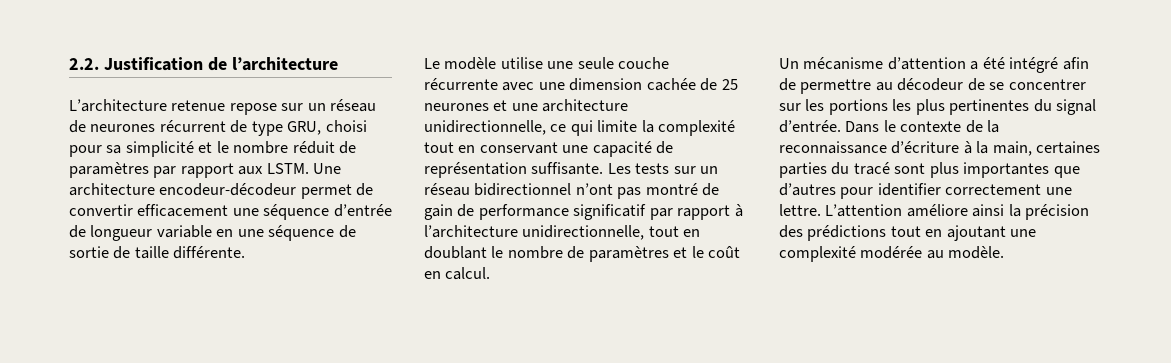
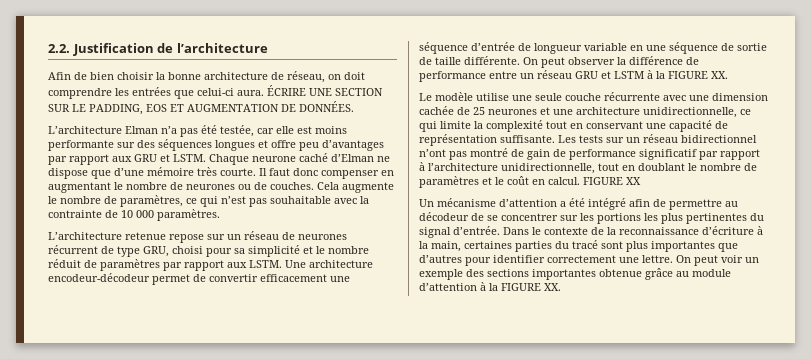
+ Afin de bien choisir la bonne architecture de réseau, on doit comprendre les entrées que celui-ci aura. ÉCRIRE UNE SECTION SUR LE PADDING, EOS ET AUGMENTATION DE DONNÉES.
+ L’architecture Elman n’a pas été testée, car elle est moins performante sur des séquences longues et offre peu d’avantages par rapport aux GRU et LSTM. Chaque neurone caché d’Elman ne dispose que d’une mémoire très courte. Il faut donc compenser en augmentant le nombre de neurones ou de couches. Cela augmente le nombre de paramètres, ce qui n’est pas souhaitable avec la contrainte de 10 000 paramètres.
+ On peut observer la différence de performance entre un réseau GRU et LSTM à la FIGURE XX.
+ FIGURE XX
- L’attention améliore ainsi la précision des prédictions tout en ajoutant une complexité modérée au modèle.
+ On peut voir un exemple des sections importantes obtenue grâce au module d’attention à la FIGURE XX.

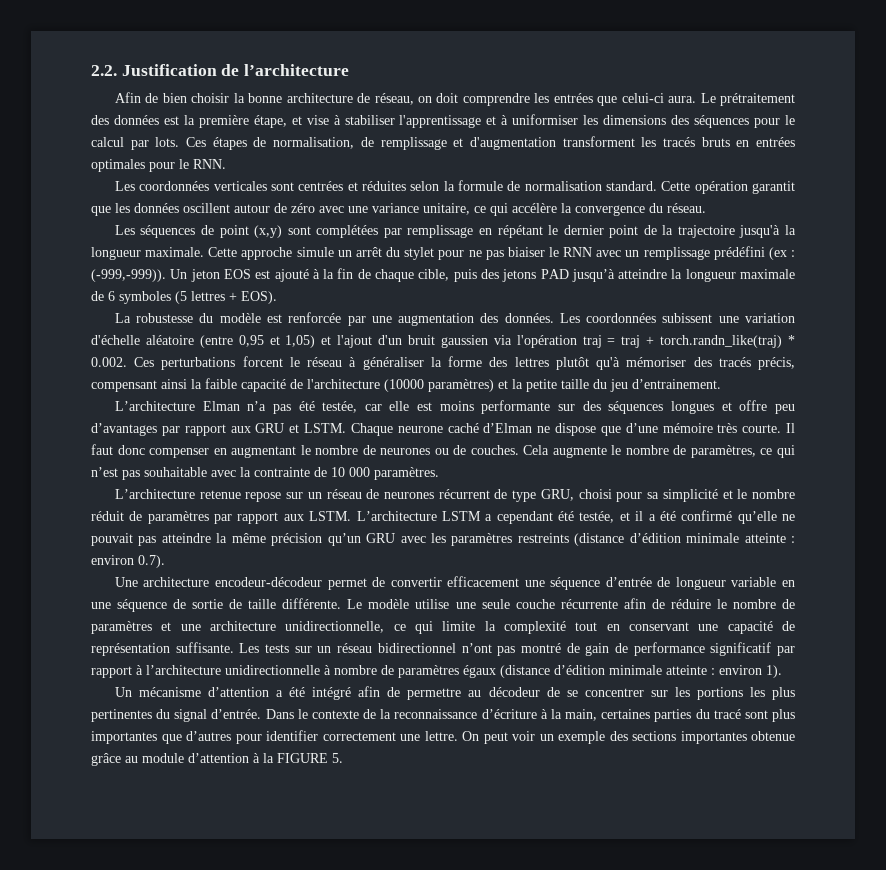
- ÉCRIRE UNE SECTION SUR LE PADDING, EOS ET AUGMENTATION DE DONNÉES.
+ Le prétraitement des données est la première étape, et vise à stabiliser l'apprentissage et à uniformiser les dimensions des séquences pour le calcul par lots. Ces étapes de normalisation, de remplissage et d'augmentation transforment les tracés bruts en entrées optimales pour le RNN.
+ Les coordonnées verticales sont centrées et réduites selon la formule de normalisation standard. Cette opération garantit que les données oscillent autour de zéro avec une variance unitaire, ce qui accélère la convergence du réseau.
+ Les séquences de point (x,y) sont complétées par remplissage en répétant le dernier point de la trajectoire jusqu'à la longueur maximale. Cette approche simule un arrêt du stylet pour ne pas biaiser le RNN avec un remplissage prédéfini (ex : (-999,-999)). Un jeton EOS est ajouté à la fin de chaque cible, puis des jetons PAD jusqu’à atteindre la longueur maximale de 6 symboles (5 lettres + EOS).
+ La robustesse du modèle est renforcée par une augmentation des données. Les coordonnées subissent une variation d'échelle aléatoire (entre 0,95 et 1,05) et l'ajout d'un bruit gaussien via l'opération traj = traj + torch.randn_like(traj) * 0.002. Ces perturbations forcent le réseau à généraliser la forme des lettres plutôt qu'à mémoriser des tracés précis, compensant ainsi la faible capacité de l'architecture (10000 paramètres) et la petite taille du jeu d’entrainement.
- L’architecture retenue repose sur un réseau de neurones récurrent de type GRU, choisi pour sa simplicité et le nombre réduit de paramètres par rapport aux LSTM. Une architecture encodeur-décodeur permet de convertir efficacement une séquence d’entrée de longueur variable en une séquence de sortie de taille différente. On peut observer la différence de performance entre un réseau GRU et LSTM à la FIGURE XX.
- Le modèle utilise une seule couche récurrente avec une dimension cachée de 25 neurones et une architecture unidirectionnelle, ce qui limite la complexité tout en conservant une capacité de représentation suffisante.
+ L’architecture retenue repose sur un réseau de neurones récurrent de type GRU, choisi pour sa simplicité et le nombre réduit de paramètres par rapport aux LSTM. L’architecture LSTM a cependant été testée, et il a été confirmé qu’elle ne pouvait pas atteindre la même précision qu’un GRU avec les paramètres restreints (distance d’édition minimale atteinte : environ 0.7).
+ Une architecture encodeur-décodeur permet de convertir efficacement une séquence d’entrée de longueur variable en une séquence de sortie de taille différente. Le modèle utilise une seule couche récurrente afin de réduire le nombre de paramètres et une architecture unidirectionnelle, ce qui limite la complexité tout en conservant une capacité de représentation suffisante.
- Les tests sur un réseau bidirectionnel n’ont pas montré de gain de performance significatif par rapport à l’architecture unidirectionnelle, tout en doublant le nombre de paramètres et le coût en calcul. FIGURE XX
+ Les tests sur un réseau bidirectionnel n’ont pas montré de gain de performance significatif par rapport à l’architecture unidirectionnelle à nombre de paramètres égaux (distance d’édition minimale atteinte : environ 1).
- On peut voir un exemple des sections importantes obtenue grâce au module d’attention à la FIGURE XX.
+ On peut voir un exemple des sections importantes obtenue grâce au module d’attention à la FIGURE 5.

